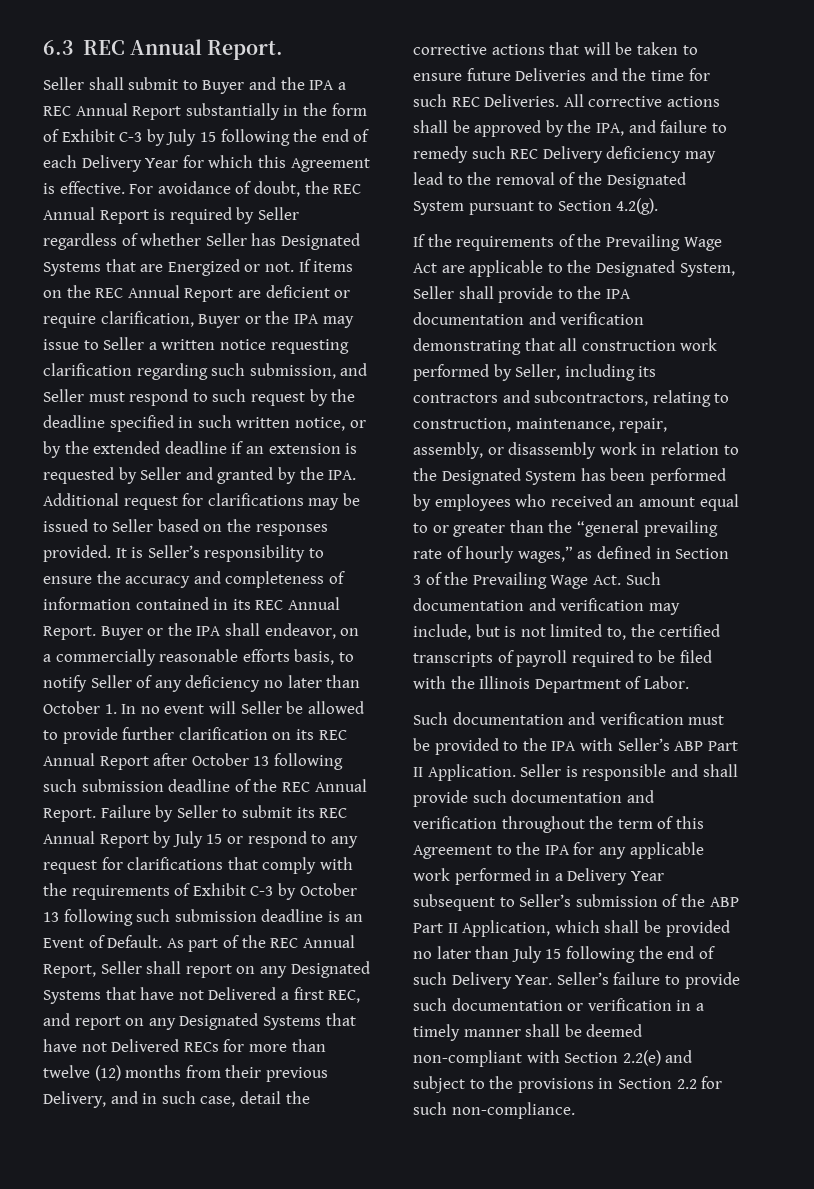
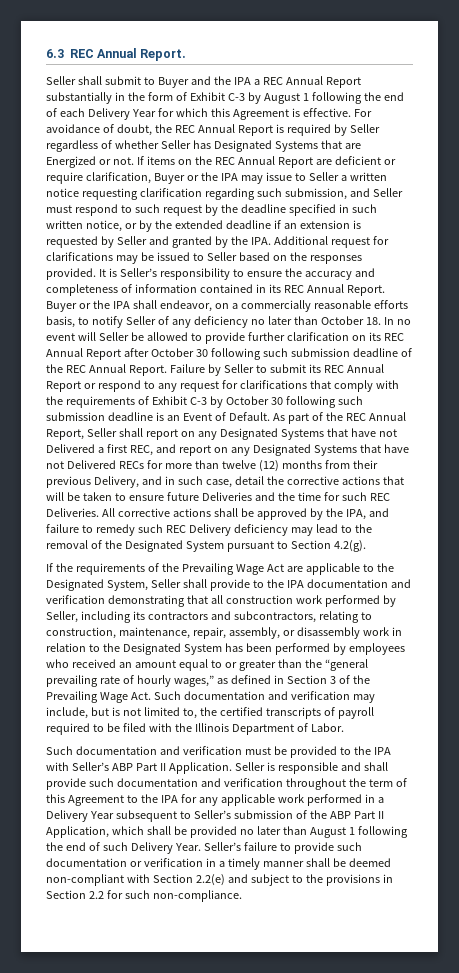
- Seller shall submit to Buyer and the IPA a REC Annual Report substantially in the form of Exhibit C-3 by July 15 following the end of each Delivery Year for which this Agreement is effective.
+ Seller shall submit to Buyer and the IPA a REC Annual Report substantially in the form of Exhibit C-3 by August 1 following the end of each Delivery Year for which this Agreement is effective.
- Buyer or the IPA shall endeavor, on a commercially reasonable efforts basis, to notify Seller of any deficiency no later than October 1. In no event will Seller be allowed to provide further clarification on its REC Annual Report after October 13 following such submission deadline of the REC Annual Report.
+ Buyer or the IPA shall endeavor, on a commercially reasonable efforts basis, to notify Seller of any deficiency no later than October 18. In no event will Seller be allowed to provide further clarification on its REC Annual Report after October 30 following such submission deadline of the REC Annual Report.
- Failure by Seller to submit its REC Annual Report by July 15 or respond to any request for clarifications that comply with the requirements of Exhibit C-3 by October 13 following such submission deadline is an Event of Default.
+ Failure by Seller to submit its REC Annual Report or respond to any request for clarifications that comply with the requirements of Exhibit C-3 by October 30 following such submission deadline is an Event of Default.
- Seller is responsible and shall provide such documentation and verification throughout the term of this Agreement to the IPA for any applicable work performed in a Delivery Year subsequent to Seller’s submission of the ABP Part II Application, which shall be provided no later than July 15 following the end of such Delivery Year.
+ Seller is responsible and shall provide such documentation and verification throughout the term of this Agreement to the IPA for any applicable work performed in a Delivery Year subsequent to Seller’s submission of the ABP Part II Application, which shall be provided no later than August 1 following the end of such Delivery Year.

